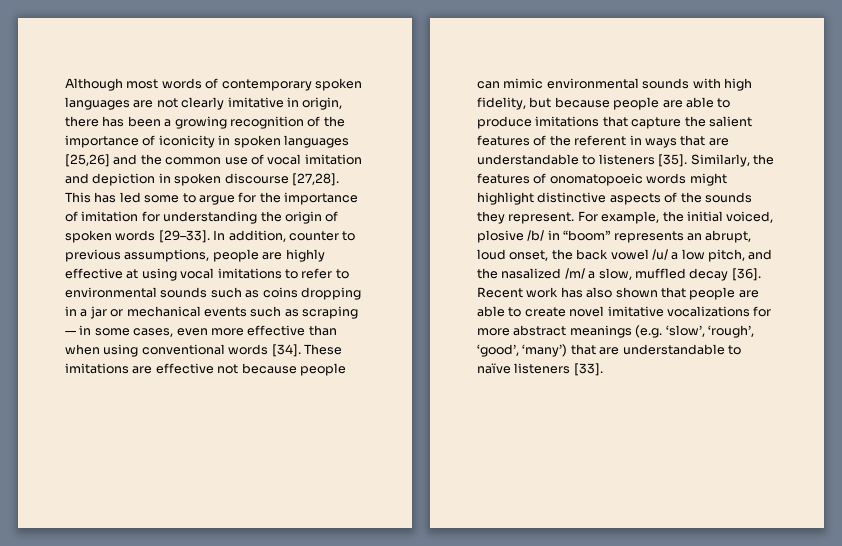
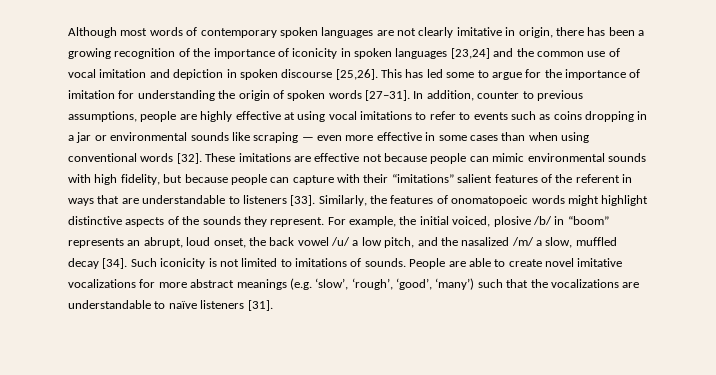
- Although most words of contemporary spoken languages are not clearly imitative in origin, there has been a growing recognition of the importance of iconicity in spoken languages [25,26] and the common use of vocal imitation and depiction in spoken discourse [27,28].
+ Although most words of contemporary spoken languages are not clearly imitative in origin, there has been a growing recognition of the importance of iconicity in spoken languages [23,24] and the common use of vocal imitation and depiction in spoken discourse [25,26].
- This has led some to argue for the importance of imitation for understanding the origin of spoken words [29–33].
+ This has led some to argue for the importance of imitation for understanding the origin of spoken words [27–31].
- In addition, counter to previous assumptions, people are highly effective at using vocal imitations to refer to environmental sounds such as coins dropping in a jar or mechanical events such as scraping — in some cases, even more effective than when using conventional words [34].
+ In addition, counter to previous assumptions, people are highly effective at using vocal imitations to refer to events such as coins dropping in a jar or environmental sounds like scraping — even more effective in some cases than when using conventional words [32].
- These imitations are effective not because people can mimic environmental sounds with high fidelity, but because people are able to produce imitations that capture the salient features of the referent in ways that are understandable to listeners [35].
+ These imitations are effective not because people can mimic environmental sounds with high fidelity, but because people can capture with their “imitations” salient features of the referent in ways that are understandable to listeners [33].
- For example, the initial voiced, plosive /b/ in “boom” represents an abrupt, loud onset, the back vowel /u/ a low pitch, and the nasalized /m/ a slow, muffled decay [36]. Recent work has also shown that people are able to create novel imitative vocalizations for more abstract meanings (e.g. ‘slow’, ‘rough’, ‘good’, ‘many’) that are understandable to naïve listeners [33].
+ For example, the initial voiced, plosive /b/ in “boom” represents an abrupt, loud onset, the back vowel /u/ a low pitch, and the nasalized /m/ a slow, muffled decay [34]. Such iconicity is not limited to imitations of sounds. People are able to create novel imitative vocalizations for more abstract meanings (e.g. ‘slow’, ‘rough’, ‘good’, ‘many’) such that the vocalizations are understandable to naïve listeners [31].

